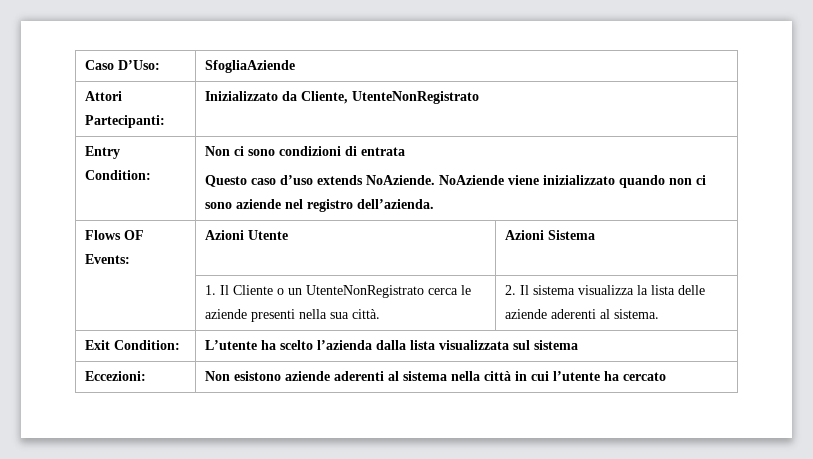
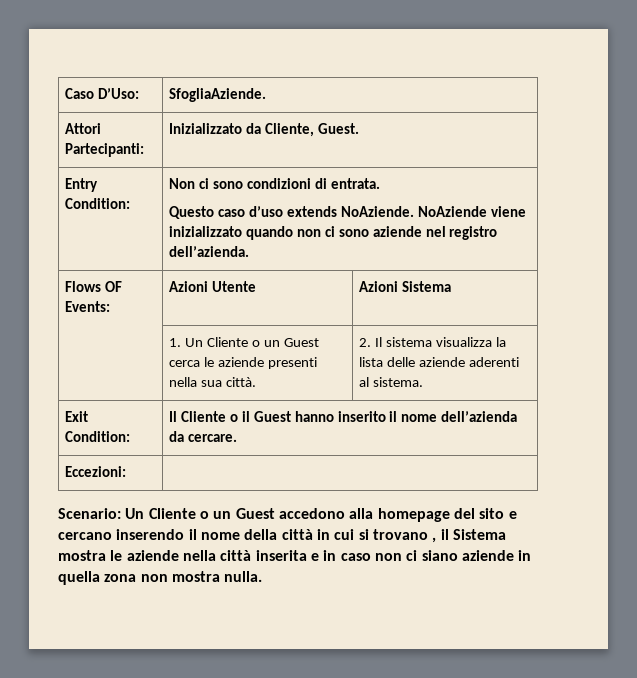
- Caso D’Uso: | SfogliaAziende
+ Caso D’Uso: | SfogliaAziende.
- Attori Partecipanti: | Inizializzato da Cliente, UtenteNonRegistrato
+ Attori Partecipanti: | Inizializzato da Cliente, Guest.
- Entry Condition: | Non ci sono condizioni di entrata
+ Entry Condition: | Non ci sono condizioni di entrata.
- | 1. Il Cliente o un UtenteNonRegistrato cerca le aziende presenti nella sua città. | 2. Il sistema visualizza la lista delle aziende aderenti al sistema.
+ | 1. Un Cliente o un Guest cerca le aziende presenti nella sua città. | 2. Il sistema visualizza la lista delle aziende aderenti al sistema.
- Exit Condition: | L’utente ha scelto l’azienda dalla lista visualizzata sul sistema
- Eccezioni: | Non esistono aziende aderenti al sistema nella città in cui l’utente ha cercato
+ Exit Condition: | Il Cliente o il Guest hanno inserito il nome dell’azienda da cercare.
+ Eccezioni: |
+ Scenario: Un Cliente o un Guest accedono alla homepage del sito e cercano inserendo il nome della città in cui si trovano , il Sistema mostra le aziende nella città inserita e in caso non ci siano aziende in quella zona non mostra nulla.

